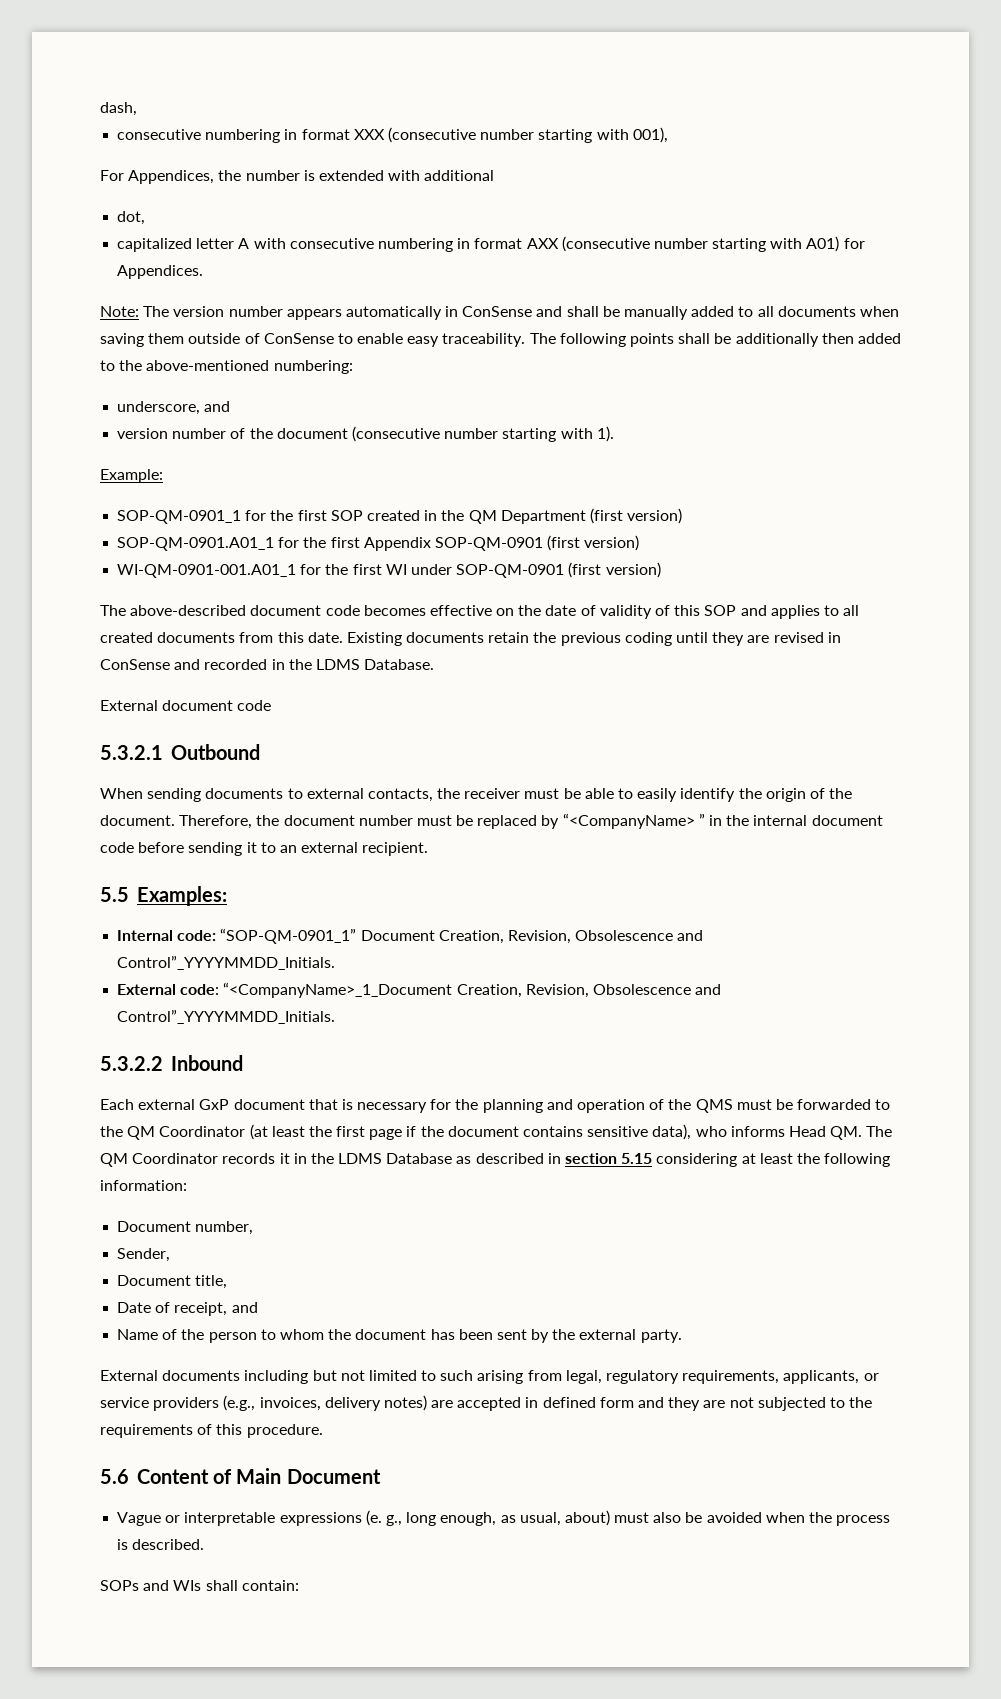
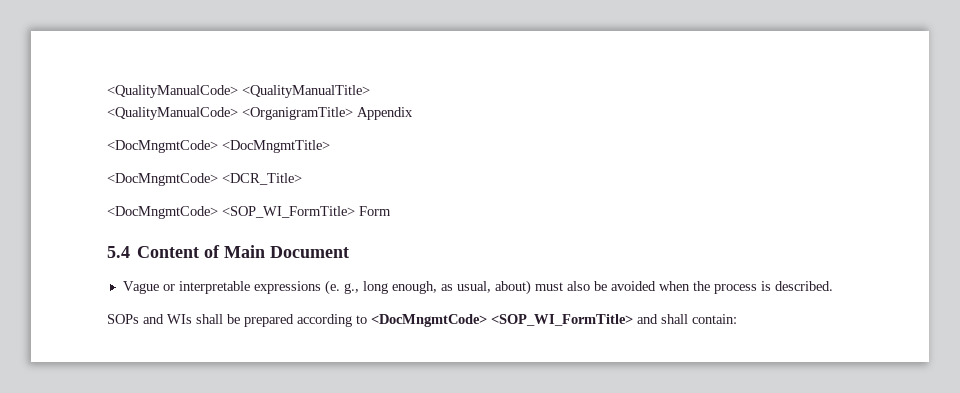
- dash,
- consecutive numbering in format XXX (consecutive number starting with 001),
- For Appendices, the number is extended with additional
- dot,
- capitalized letter A with consecutive numbering in format AXX (consecutive number starting with A01) for Appendices.
- Note: The version number appears automatically in ConSense and shall be manually added to all documents when saving them outside of ConSense to enable easy traceability. The following points shall be additionally then added to the above-mentioned numbering:
- underscore, and
- version number of the document (consecutive number starting with 1).
- Example:
- SOP-QM-0901_1 for the first SOP created in the QM Department (first version)
- SOP-QM-0901.A01_1 for the first Appendix SOP-QM-0901 (first version)
- WI-QM-0901-001.A01_1 for the first WI under SOP-QM-0901 (first version)
- The above-described document code becomes effective on the date of validity of this SOP and applies to all created documents from this date. Existing documents retain the previous coding until they are revised in ConSense and recorded in the LDMS Database.
- External document code
- 5.3.2.1 Outbound
- When sending documents to external contacts, the receiver must be able to easily identify the origin of the document. Therefore, the document number must be replaced by “<CompanyName> ” in the internal document code before sending it to an external recipient.
- 5.5 Examples:
- Internal code: “SOP-QM-0901_1” Document Creation, Revision, Obsolescence and Control”_YYYYMMDD_Initials.
- External code: “<CompanyName>_1_Document Creation, Revision, Obsolescence and Control”_YYYYMMDD_Initials.
- 5.3.2.2 Inbound
- Each external GxP document that is necessary for the planning and operation of the QMS must be forwarded to the QM Coordinator (at least the first page if the document contains sensitive data), who informs Head QM. The QM Coordinator records it in the LDMS Database as described in section 5.15 considering at least the following information:
- Document number,
- Sender,
- Document title,
- Date of receipt, and
- Name of the person to whom the document has been sent by the external party.
- External documents including but not limited to such arising from legal, regulatory requirements, applicants, or service providers (e.g., invoices, delivery notes) are accepted in defined form and they are not subjected to the requirements of this procedure.
- 5.6 Content of Main Document
+ <QualityManualCode> <QualityManualTitle>
+ <QualityManualCode> <OrganigramTitle> Appendix
+ <DocMngmtCode> <DocMngmtTitle>
+ <DocMngmtCode> <DCR_Title>
+ <DocMngmtCode> <SOP_WI_FormTitle> Form
+ 5.4 Content of Main Document
- SOPs and WIs shall contain:
+ SOPs and WIs shall be prepared according to <DocMngmtCode> <SOP_WI_FormTitle> and shall contain:

